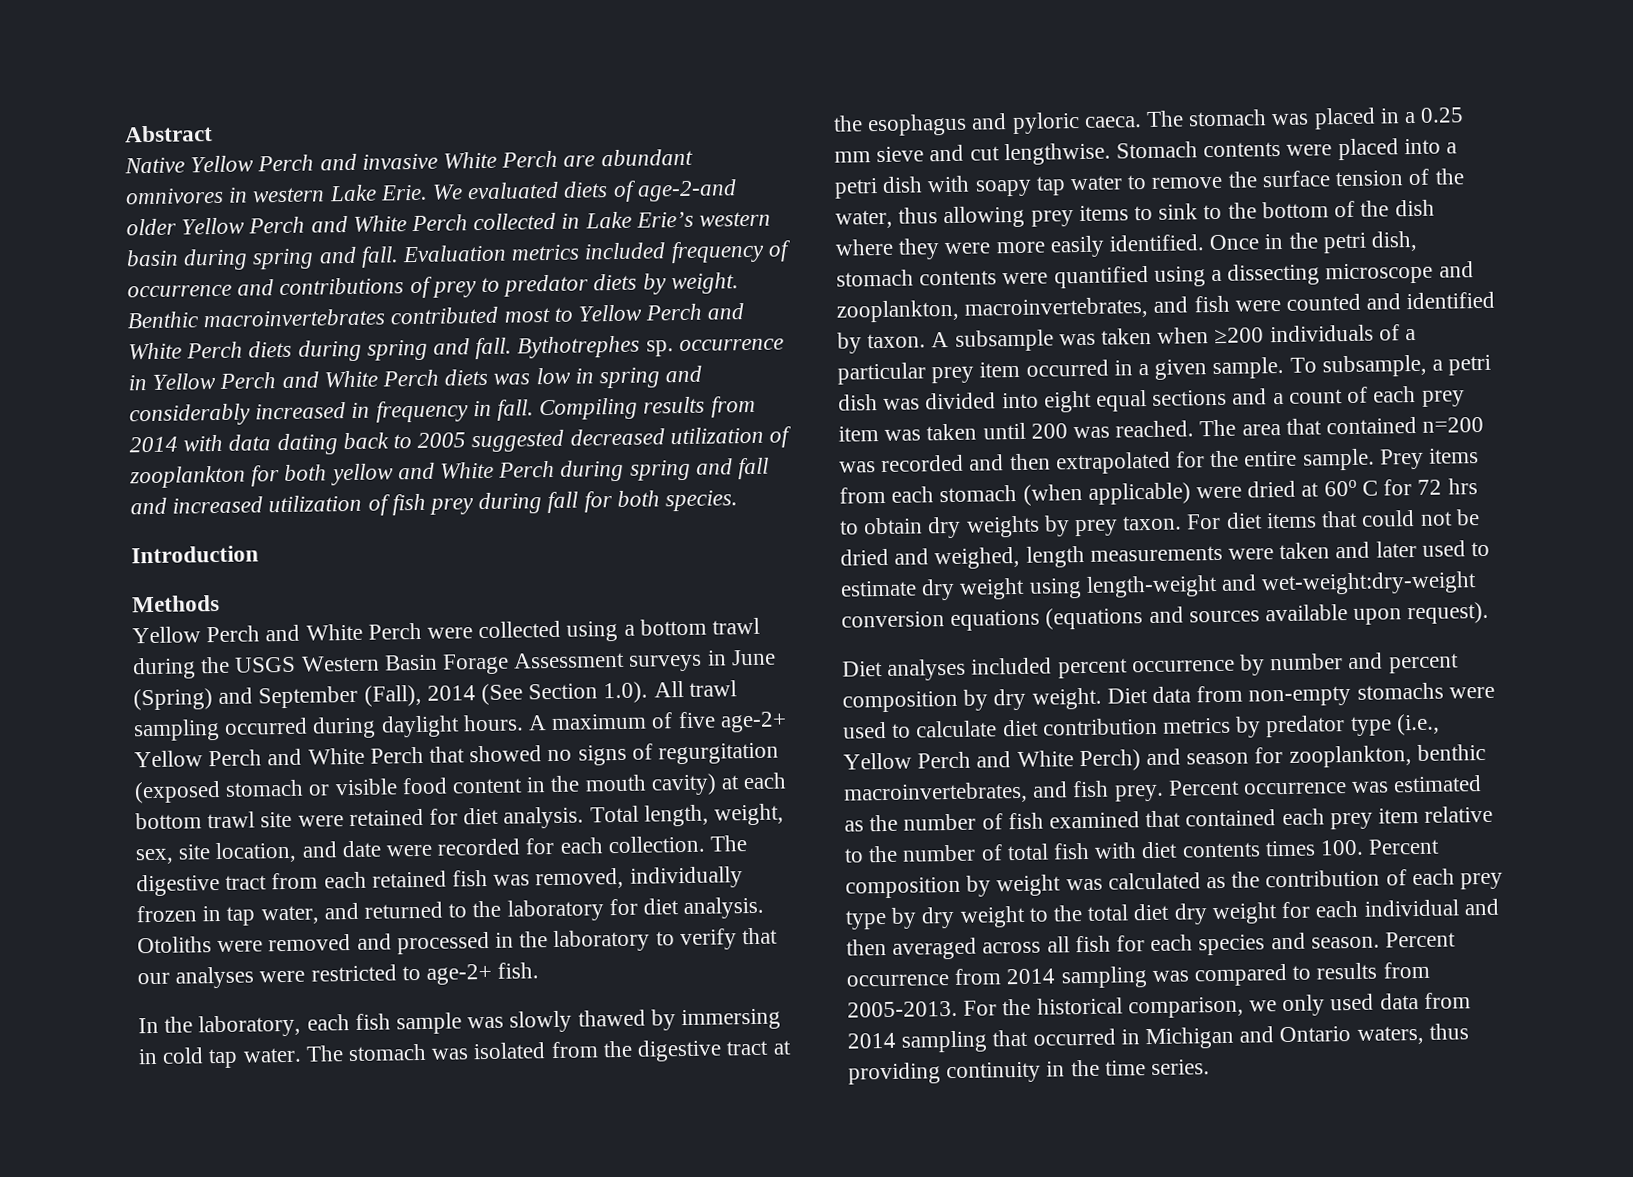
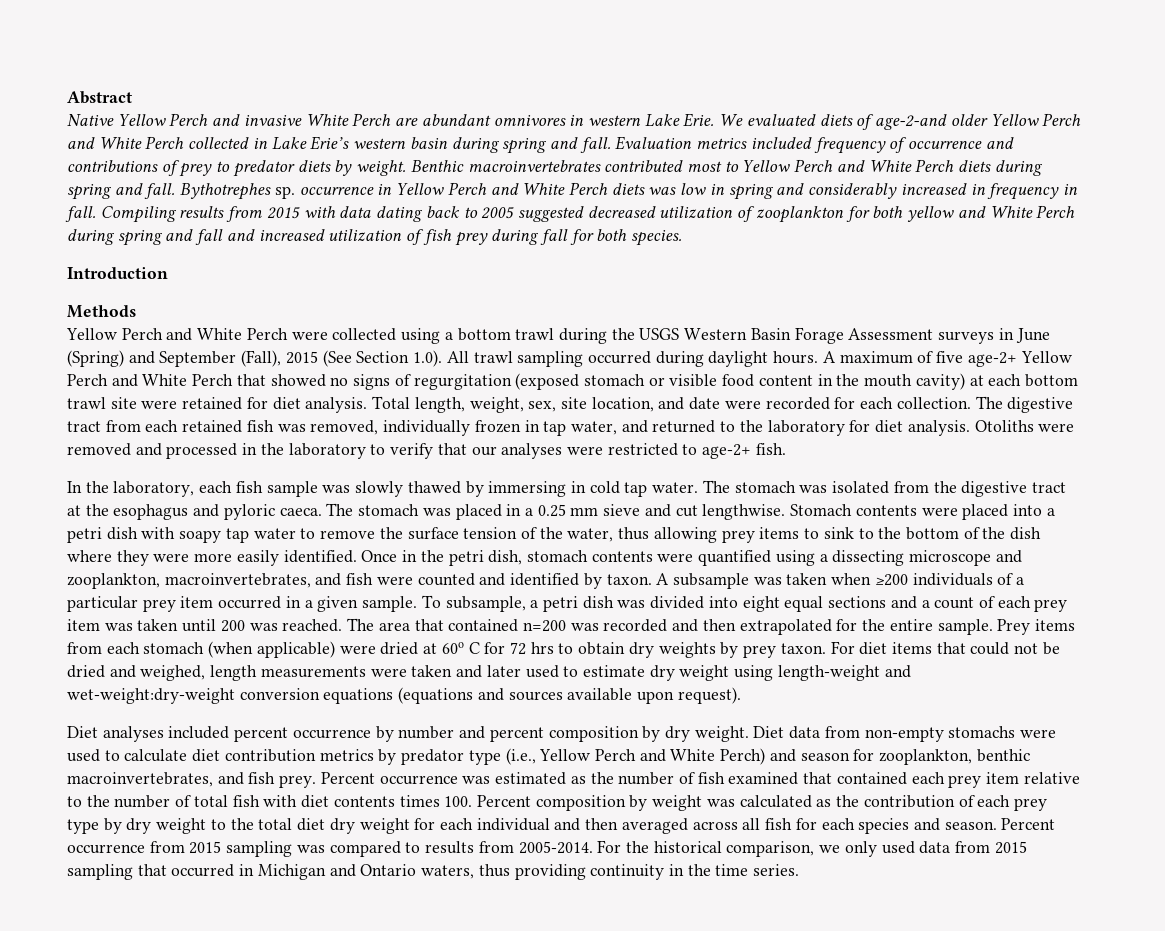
- Compiling results from 2014 with data dating back to 2005 suggested decreased utilization of zooplankton for both yellow and White Perch during spring and fall and increased utilization of fish prey during fall for both species.
+ Compiling results from 2015 with data dating back to 2005 suggested decreased utilization of zooplankton for both yellow and White Perch during spring and fall and increased utilization of fish prey during fall for both species.
- Yellow Perch and White Perch were collected using a bottom trawl during the USGS Western Basin Forage Assessment surveys in June (Spring) and September (Fall), 2014 (See Section 1.0). All trawl sampling occurred during daylight hours.
+ Yellow Perch and White Perch were collected using a bottom trawl during the USGS Western Basin Forage Assessment surveys in June (Spring) and September (Fall), 2015 (See Section 1.0). All trawl sampling occurred during daylight hours.
- Percent occurrence from 2014 sampling was compared to results from 2005-2013.
+ Percent occurrence from 2015 sampling was compared to results from 2005-2014.
- For the historical comparison, we only used data from 2014 sampling that occurred in Michigan and Ontario waters, thus providing continuity in the time series.
+ For the historical comparison, we only used data from 2015 sampling that occurred in Michigan and Ontario waters, thus providing continuity in the time series.

